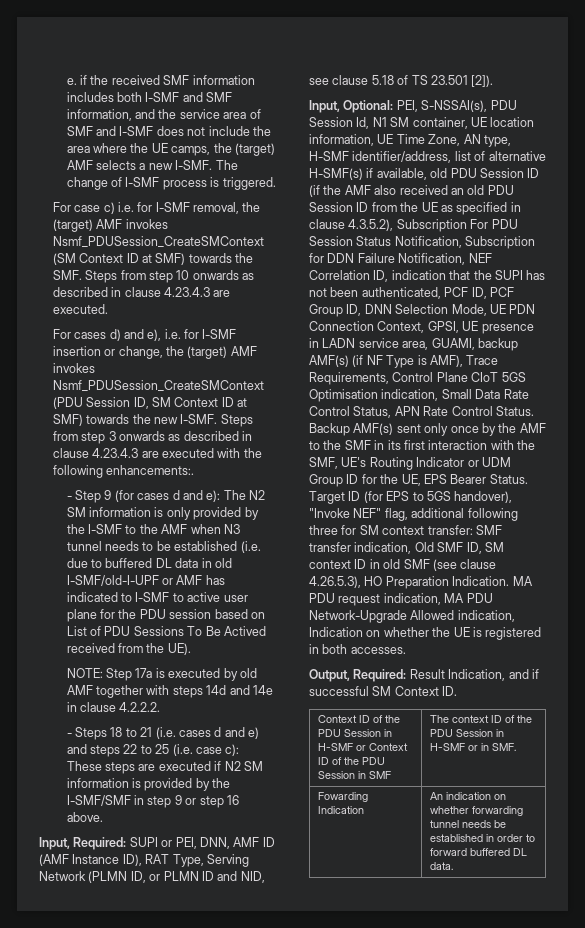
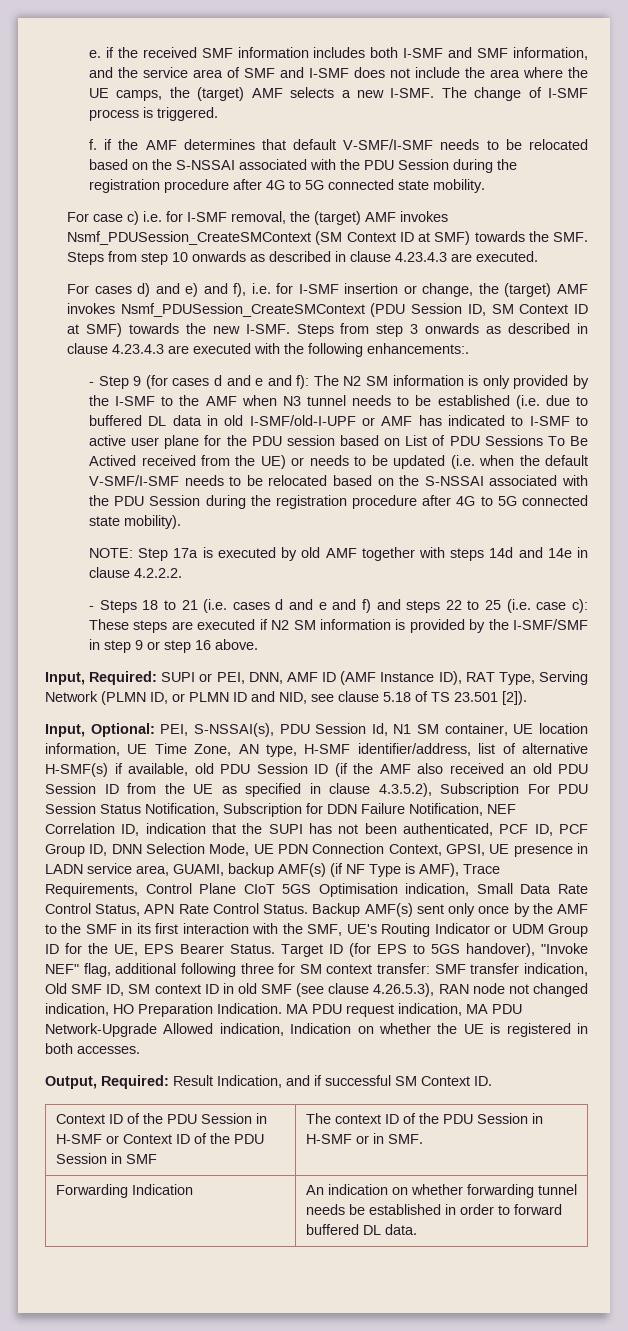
+ f. if the AMF determines that default V-SMF/I-SMF needs to be relocated based on the S-NSSAI associated with the PDU Session during the registration procedure after 4G to 5G connected state mobility.
- For cases d) and e), i.e. for I-SMF insertion or change, the (target) AMF invokes Nsmf_PDUSession_CreateSMContext (PDU Session ID, SM Context ID at SMF) towards the new I-SMF.
+ For cases d) and e) and f), i.e. for I-SMF insertion or change, the (target) AMF invokes Nsmf_PDUSession_CreateSMContext (PDU Session ID, SM Context ID at SMF) towards the new I-SMF.
- - Step 9 (for cases d and e):
+ - Step 9 (for cases d and e and f):
- The N2 SM information is only provided by the I-SMF to the AMF when N3 tunnel needs to be established (i.e. due to buffered DL data in old I-SMF/old-I-UPF or AMF has indicated to I-SMF to active user plane for the PDU session based on List of PDU Sessions To Be Actived received from the UE).
+ The N2 SM information is only provided by the I-SMF to the AMF when N3 tunnel needs to be established (i.e. due to buffered DL data in old I-SMF/old-I-UPF or AMF has indicated to I-SMF to active user plane for the PDU session based on List of PDU Sessions To Be Actived received from the UE) or needs to be updated (i.e. when the default V-SMF/I-SMF needs to be relocated based on the S-NSSAI associated with the PDU Session during the registration procedure after 4G to 5G connected state mobility).
- - Steps 18 to 21 (i.e. cases d and e) and steps 22 to 25 (i.e. case c): These steps are executed if N2 SM information is provided by the I-SMF/SMF in step 9 or step 16 above.
+ - Steps 18 to 21 (i.e. cases d and e and f) and steps 22 to 25 (i.e. case c): These steps are executed if N2 SM information is provided by the I-SMF/SMF in step 9 or step 16 above.
- Target ID (for EPS to 5GS handover), "Invoke NEF" flag, additional following three for SM context transfer: SMF transfer indication, Old SMF ID, SM context ID in old SMF (see clause 4.26.5.3), HO Preparation Indication.
+ Target ID (for EPS to 5GS handover), "Invoke NEF" flag, additional following three for SM context transfer: SMF transfer indication, Old SMF ID, SM context ID in old SMF (see clause 4.26.5.3), RAN node not changed indication, HO Preparation Indication.
- Fowarding Indication | An indication on whether forwarding tunnel needs be established in order to forward buffered DL data.
+ Forwarding Indication | An indication on whether forwarding tunnel needs be established in order to forward buffered DL data.

